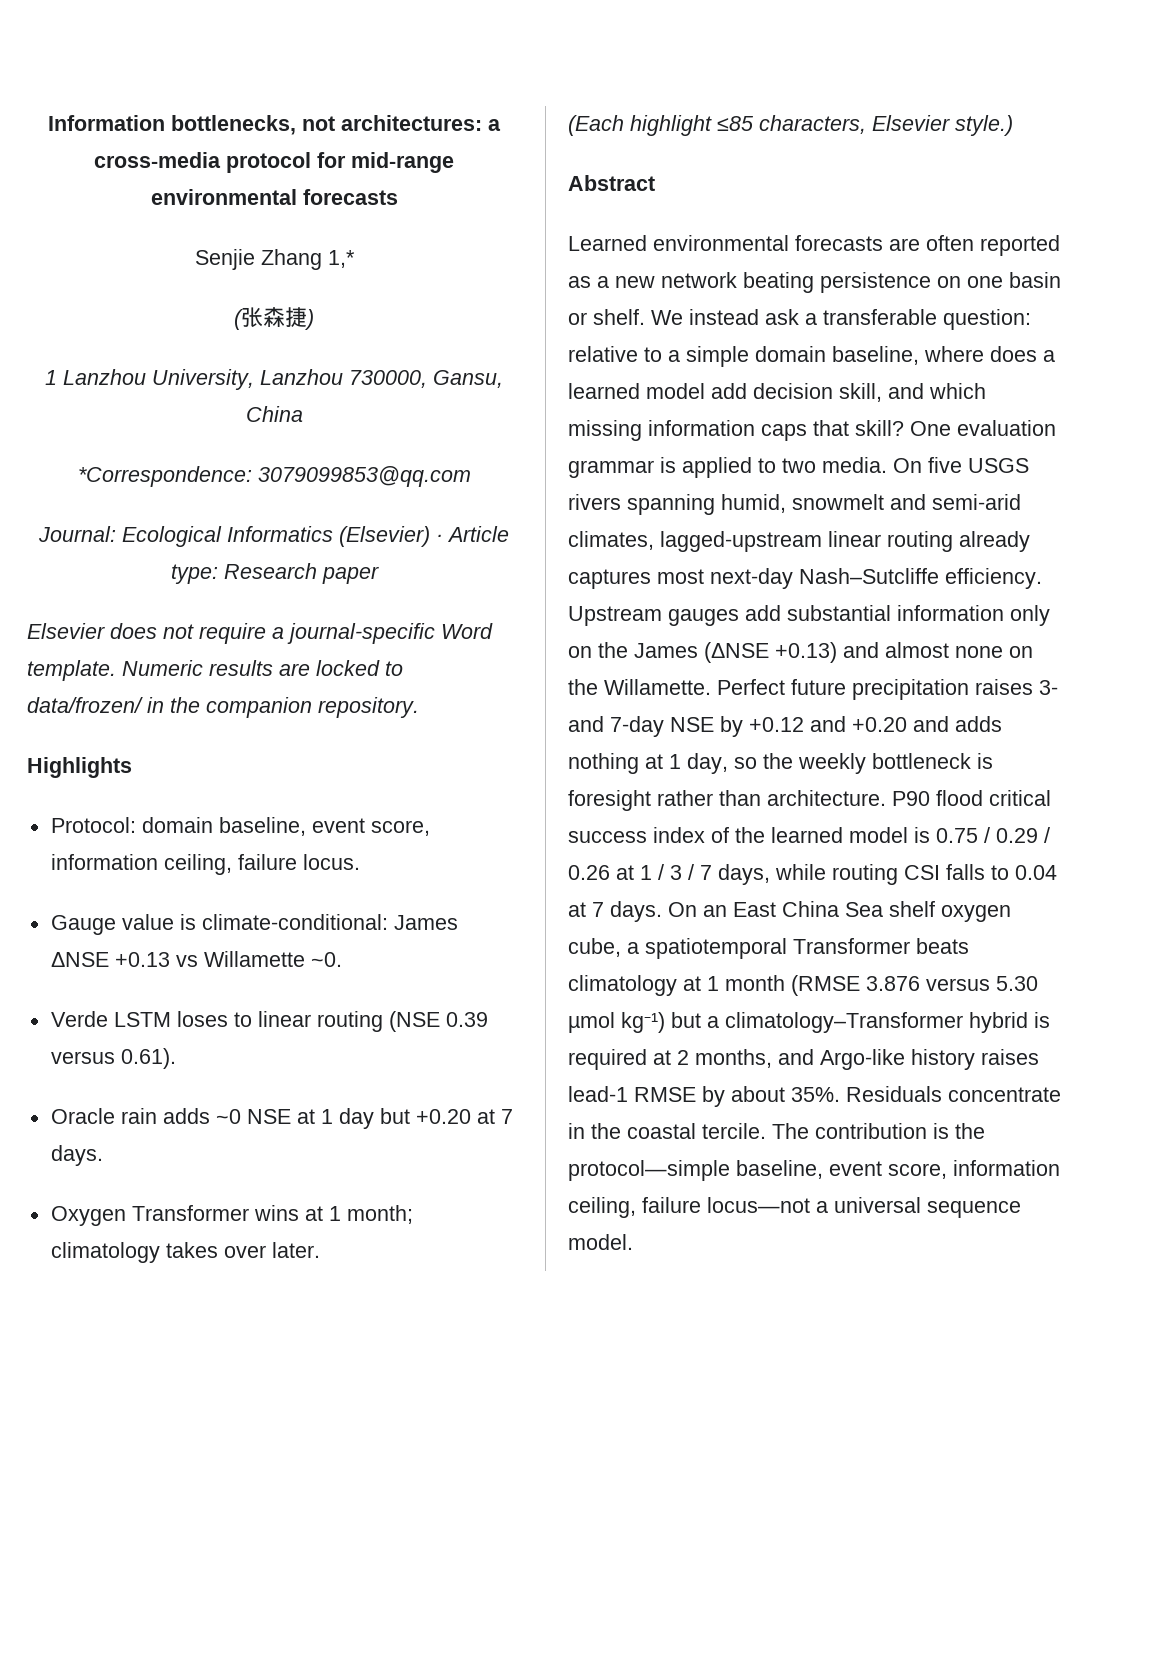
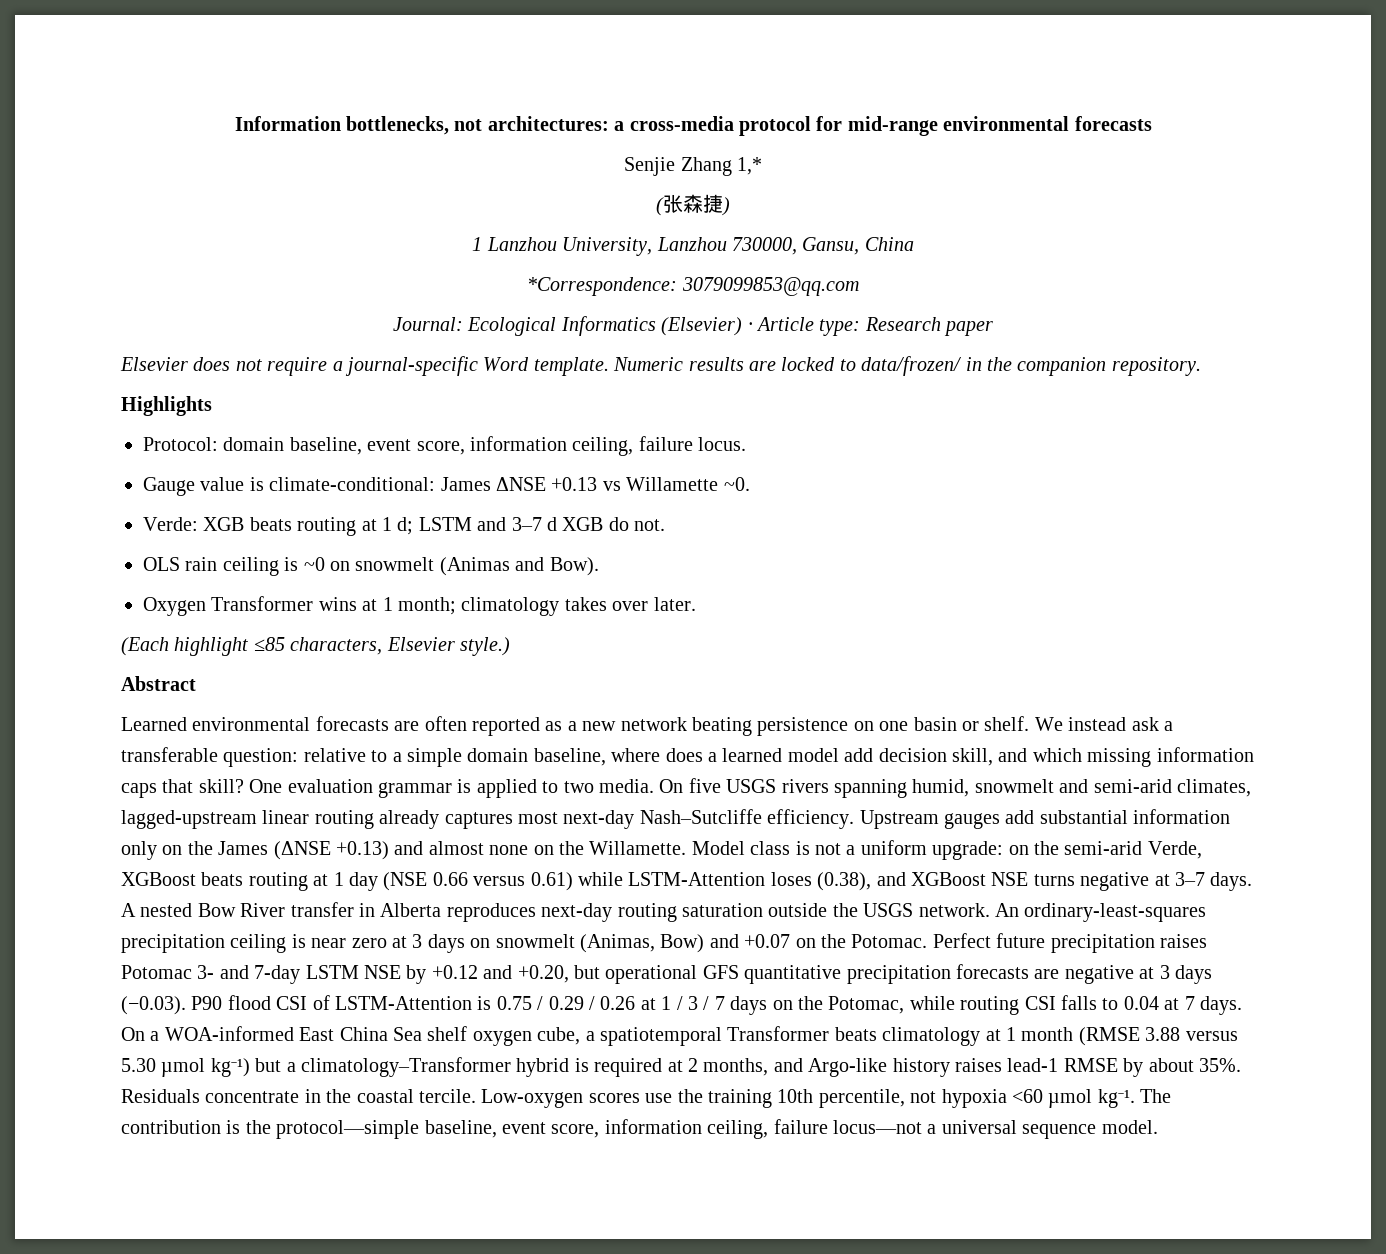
- Verde LSTM loses to linear routing (NSE 0.39 versus 0.61).
- Oracle rain adds ~0 NSE at 1 day but +0.20 at 7 days.
+ Verde: XGB beats routing at 1 d; LSTM and 3–7 d XGB do not.
+ OLS rain ceiling is ~0 on snowmelt (Animas and Bow).
+ Model class is not a uniform upgrade: on the semi-arid Verde, XGBoost beats routing at 1 day (NSE 0.66 versus 0.61) while LSTM-Attention loses (0.38), and XGBoost NSE turns negative at 3–7 days. A nested Bow River transfer in Alberta reproduces next-day routing saturation outside the USGS network. An ordinary-least-squares precipitation ceiling is near zero at 3 days on snowmelt (Animas, Bow) and +0.07 on the Potomac.
- Perfect future precipitation raises 3- and 7-day NSE by +0.12 and +0.20 and adds nothing at 1 day, so the weekly bottleneck is foresight rather than architecture. P90 flood critical success index of the learned model is 0.75 / 0.29 / 0.26 at 1 / 3 / 7 days, while routing CSI falls to 0.04 at 7 days.
+ Perfect future precipitation raises Potomac 3- and 7-day LSTM NSE by +0.12 and +0.20, but operational GFS quantitative precipitation forecasts are negative at 3 days (−0.03). P90 flood CSI of LSTM-Attention is 0.75 / 0.29 / 0.26 at 1 / 3 / 7 days on the Potomac, while routing CSI falls to 0.04 at 7 days.
- On an East China Sea shelf oxygen cube, a spatiotemporal Transformer beats climatology at 1 month (RMSE 3.876 versus 5.30 µmol kg⁻¹) but a climatology–Transformer hybrid is required at 2 months, and Argo-like history raises lead-1 RMSE by about 35%.
+ On a WOA-informed East China Sea shelf oxygen cube, a spatiotemporal Transformer beats climatology at 1 month (RMSE 3.88 versus 5.30 µmol kg⁻¹) but a climatology–Transformer hybrid is required at 2 months, and Argo-like history raises lead-1 RMSE by about 35%.
+ Low-oxygen scores use the training 10th percentile, not hypoxia <60 µmol kg⁻¹.

